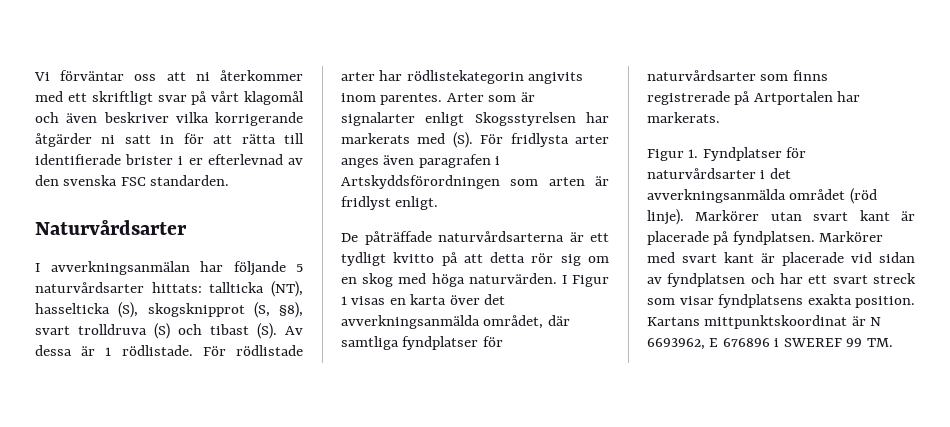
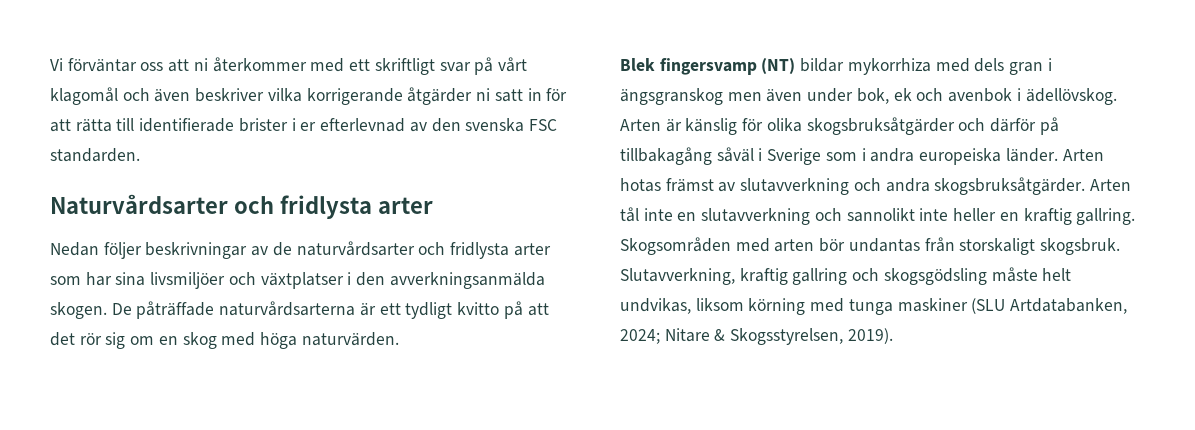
- Naturvårdsarter
- I avverkningsanmälan har följande 5 naturvårdsarter hittats: tallticka (NT), hasselticka (S), skogsknipprot (S, §8), svart trolldruva (S) och tibast (S). Av dessa är 1 rödlistade. För rödlistade arter har rödlistekategorin angivits inom parentes. Arter som är signalarter enligt Skogsstyrelsen har markerats med (S). För fridlysta arter anges även paragrafen i Artskyddsförordningen som arten är fridlyst enligt.
- De påträffade naturvårdsarterna är ett tydligt kvitto på att detta rör sig om en skog med höga naturvärden. I Figur 1 visas en karta över det avverkningsanmälda området, där samtliga fyndplatser för naturvårdsarter som finns registrerade på Artportalen har markerats.
- Figur 1. Fyndplatser för naturvårdsarter i det avverkningsanmälda området (röd linje). Markörer utan svart kant är placerade på fyndplatsen. Markörer med svart kant är placerade vid sidan av fyndplatsen och har ett svart streck som visar fyndplatsens exakta position. Kartans mittpunktskoordinat är N 6693962, E 676896 i SWEREF 99 TM.
+ Naturvårdsarter och fridlysta arter
+ Nedan följer beskrivningar av de naturvårdsarter och fridlysta arter som har sina livsmiljöer och växtplatser i den avverkningsanmälda skogen. De påträffade naturvårdsarterna är ett tydligt kvitto på att det rör sig om en skog med höga naturvärden.
+ Blek fingersvamp (NT) bildar mykorrhiza med dels gran i ängsgranskog men även under bok, ek och avenbok i ädellövskog. Arten är känslig för olika skogsbruksåtgärder och därför på tillbakagång såväl i Sverige som i andra europeiska länder. Arten hotas främst av slutavverkning och andra skogsbruksåtgärder. Arten tål inte en slutavverkning och sannolikt inte heller en kraftig gallring. Skogsområden med arten bör undantas från storskaligt skogsbruk. Slutavverkning, kraftig gallring och skogsgödsling måste helt undvikas, liksom körning med tunga maskiner (SLU Artdatabanken, 2024; Nitare & Skogsstyrelsen, 2019).

